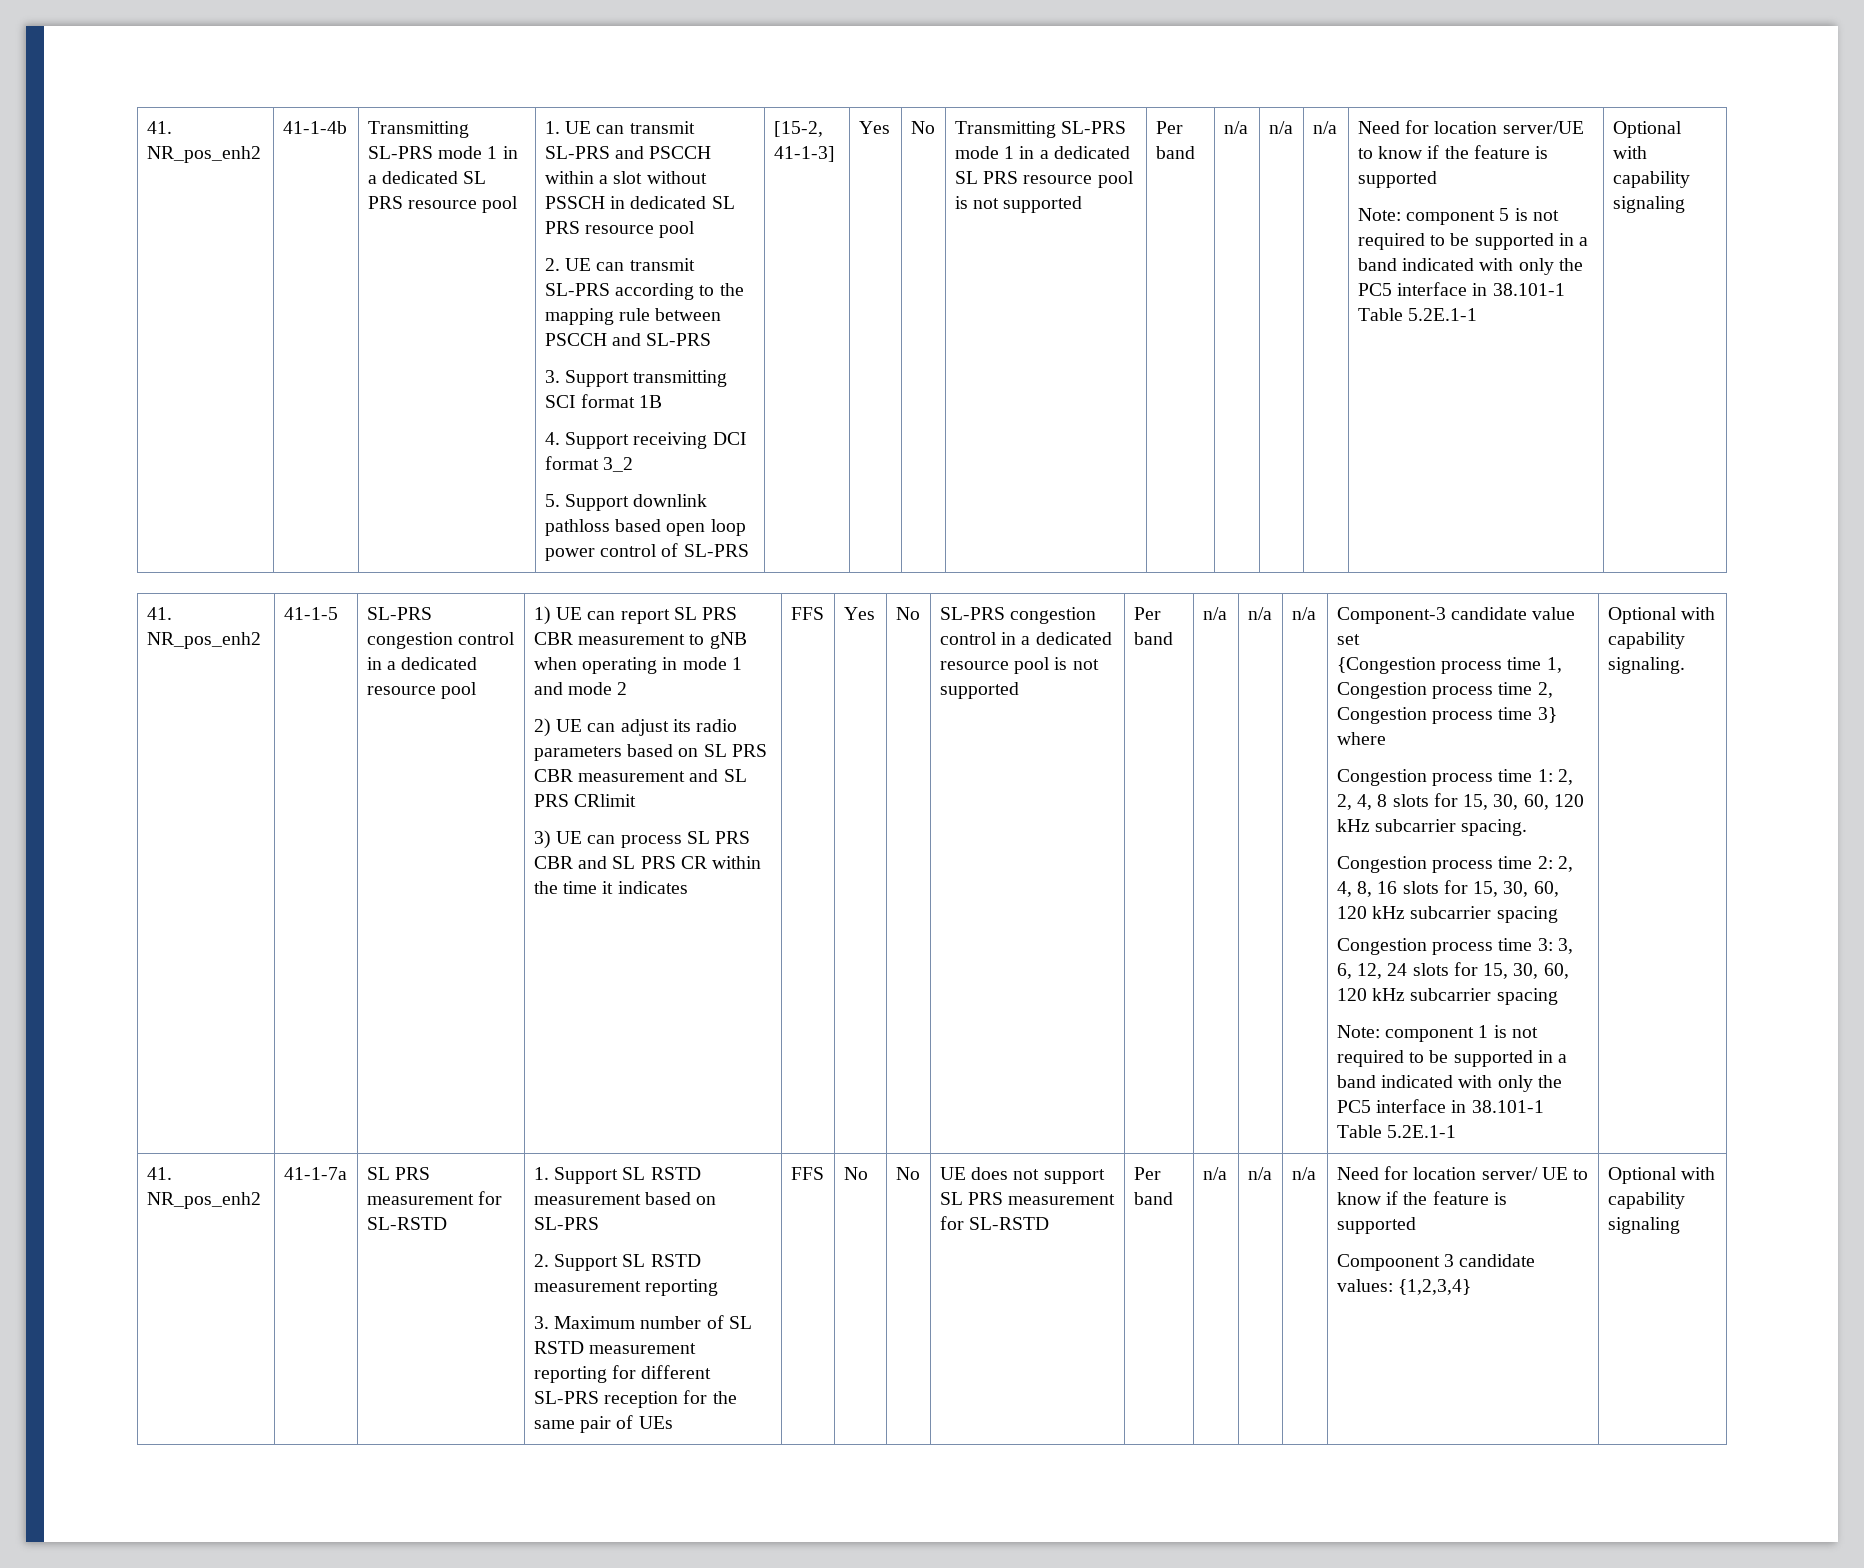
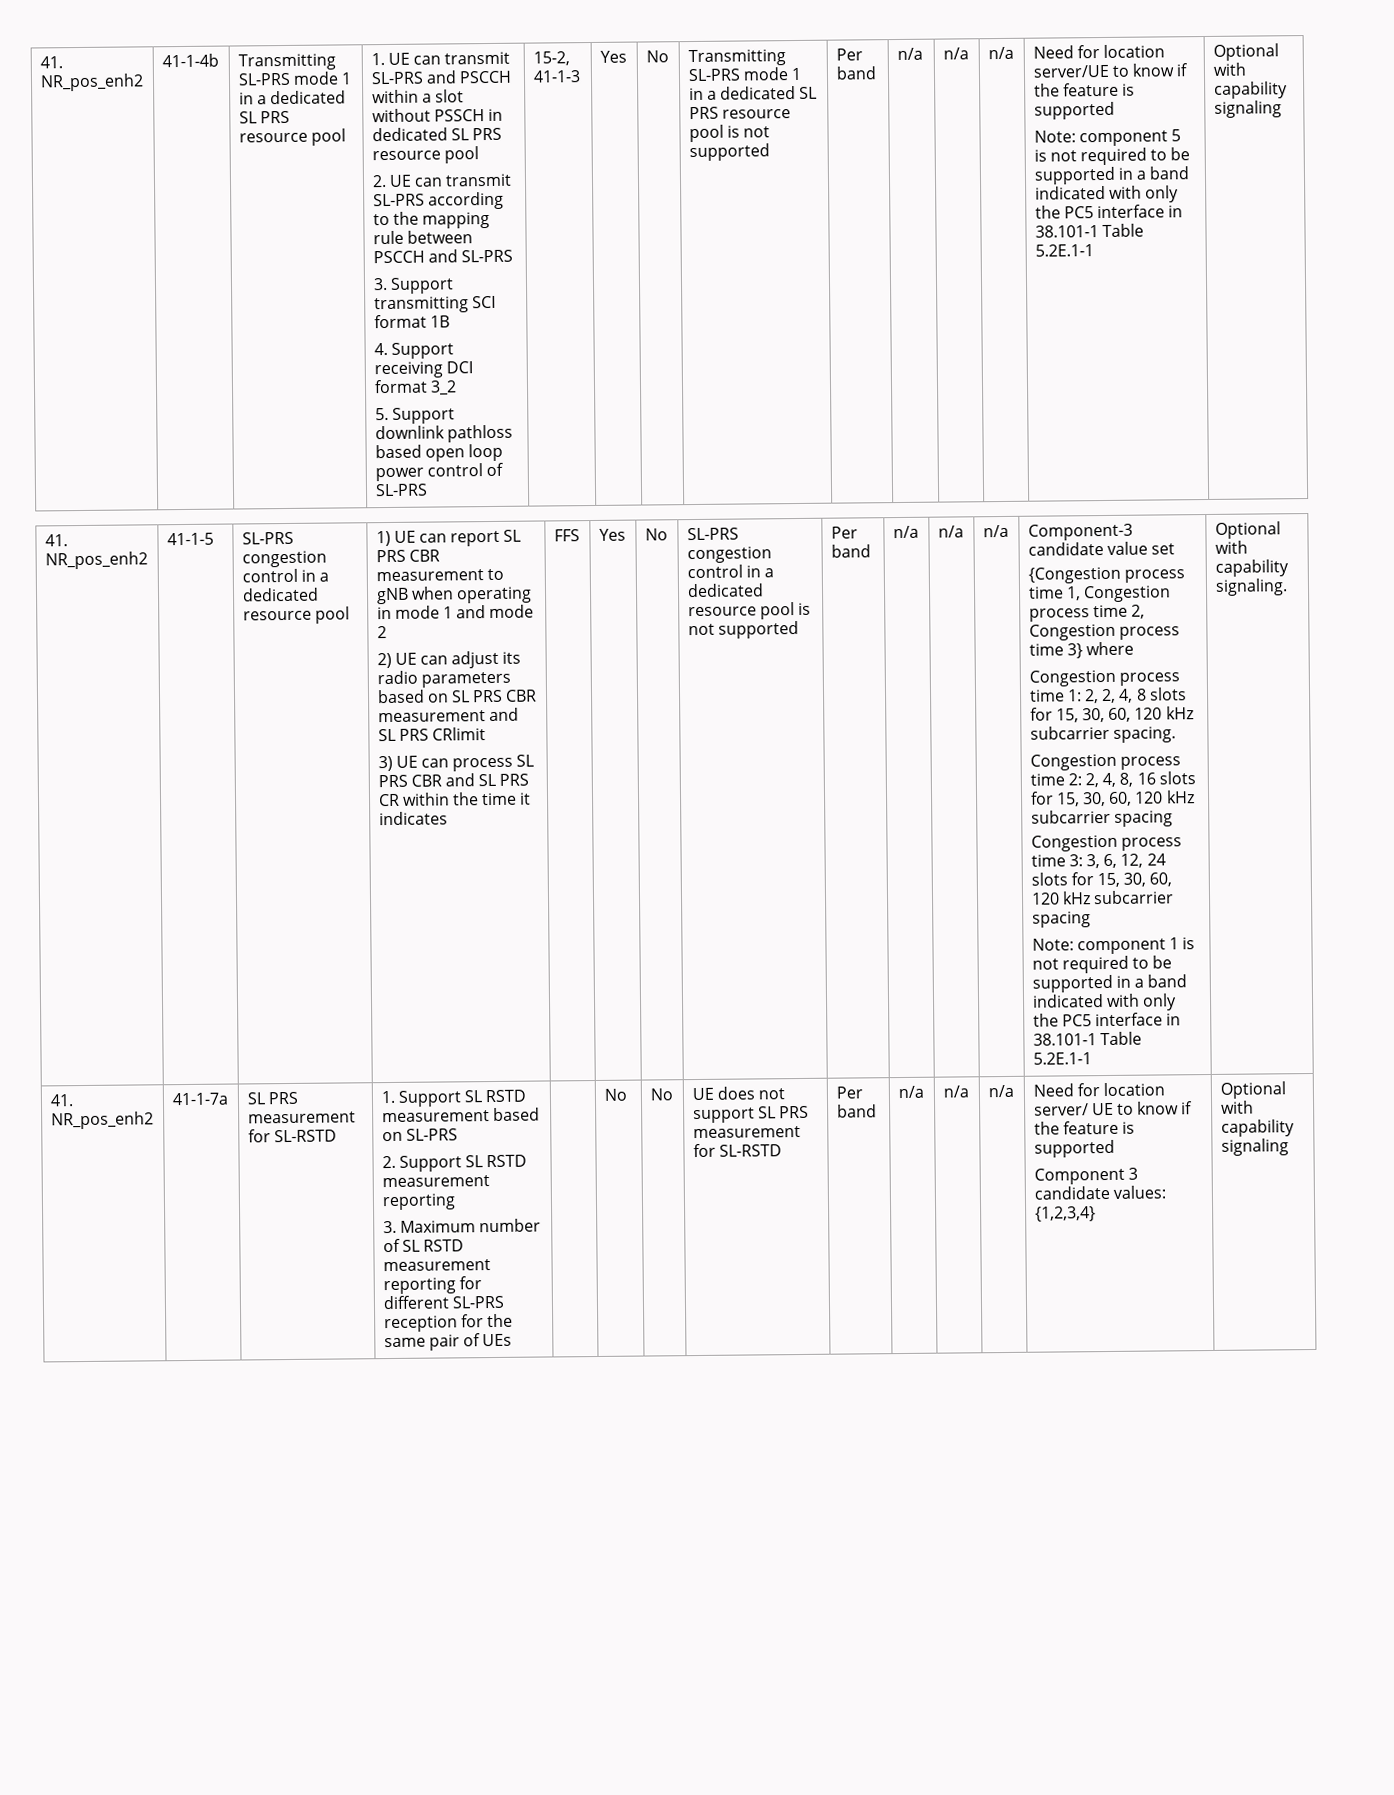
- [15-2, 41-1-3]
+ 15-2, 41-1-3
- 3. Maximum number of SL RSTD measurement reporting for different SL-PRS reception for the same pair of UEs | FFS
+ 3. Maximum number of SL RSTD measurement reporting for different SL-PRS reception for the same pair of UEs
- Compoonent 3 candidate values: {1,2,3,4}
+ Component 3 candidate values: {1,2,3,4}

